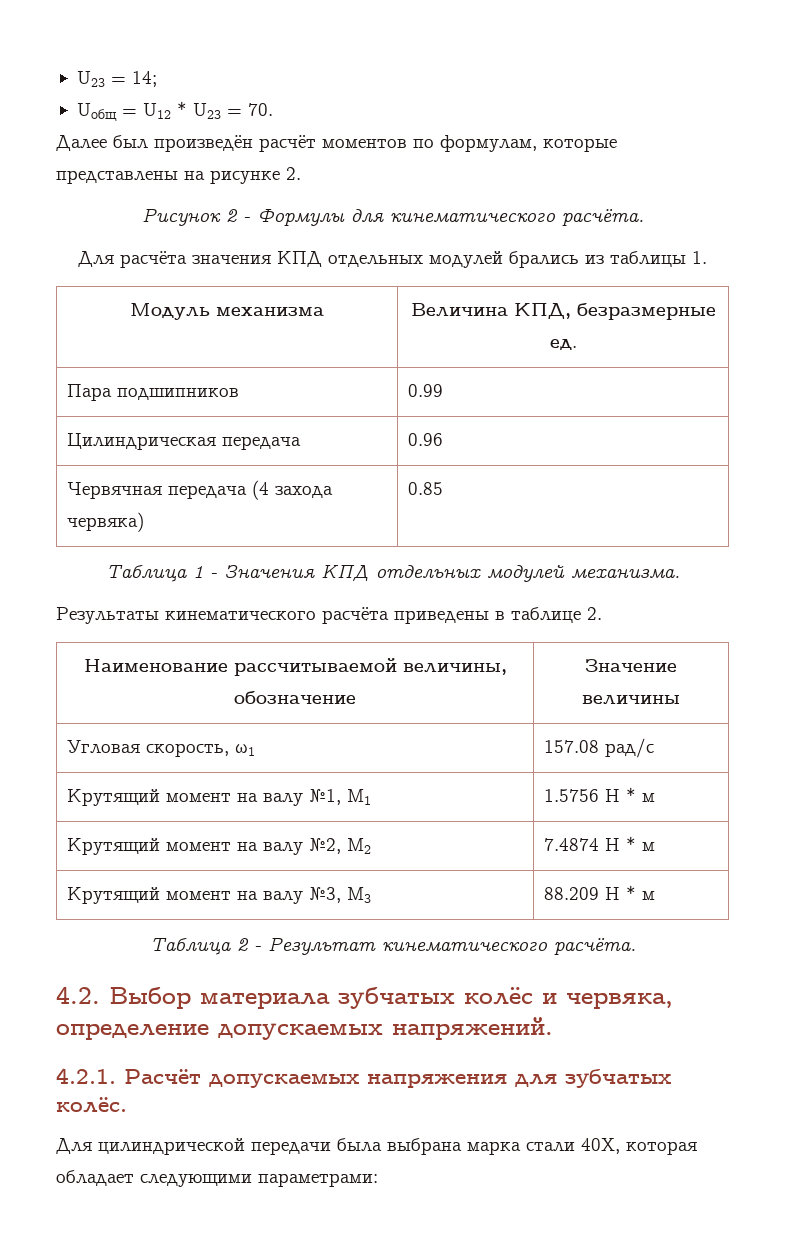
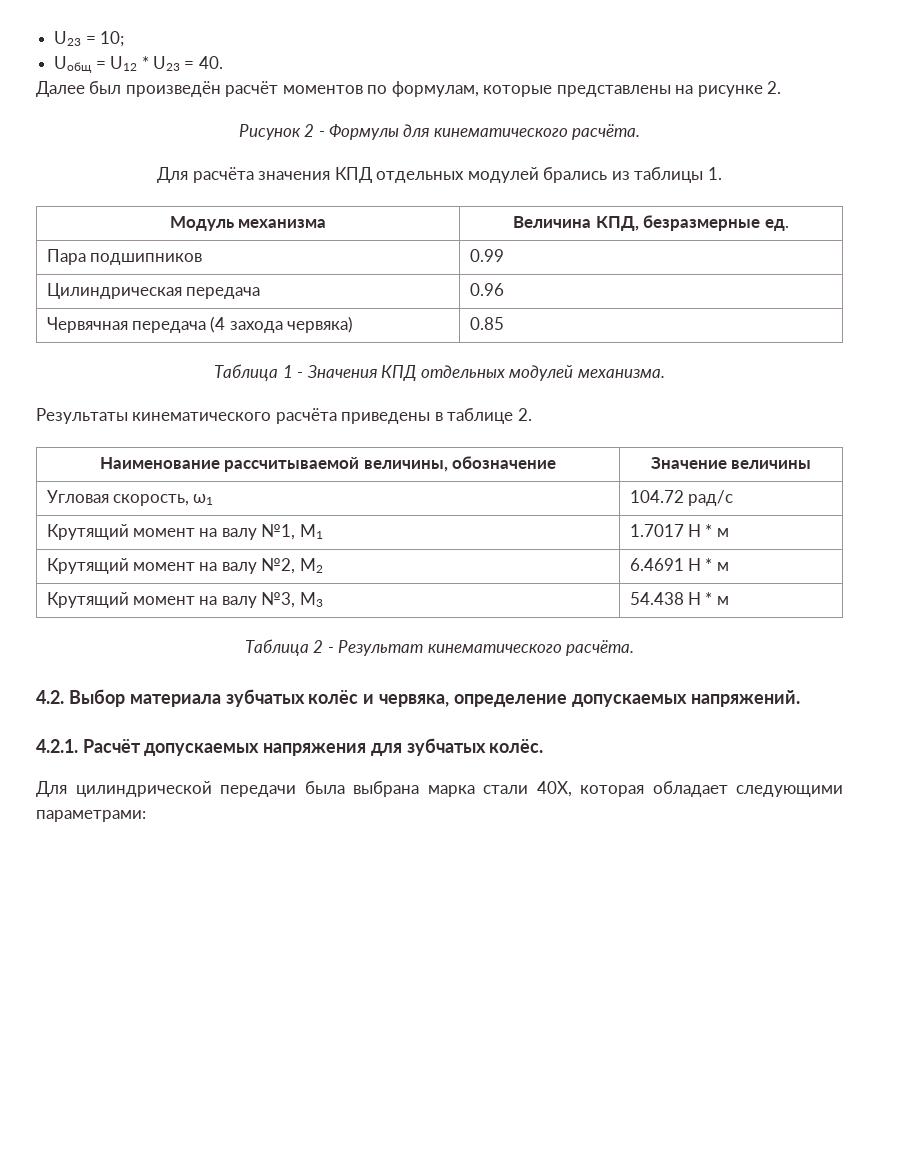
- U23 = 14;
+ U23 = 10;
- Uобщ = U12 * U23 = 70.
+ Uобщ = U12 * U23 = 40.
- Угловая скорость, ω1 | 157.08 рад/с
+ Угловая скорость, ω1 | 104.72 рад/с
- Крутящий момент на валу №1, M1 | 1.5756 Н * м
+ Крутящий момент на валу №1, M1 | 1.7017 Н * м
- Крутящий момент на валу №2, M2 | 7.4874 Н * м
+ Крутящий момент на валу №2, M2 | 6.4691 Н * м
- Крутящий момент на валу №3, M3 | 88.209 Н * м
+ Крутящий момент на валу №3, M3 | 54.438 Н * м

